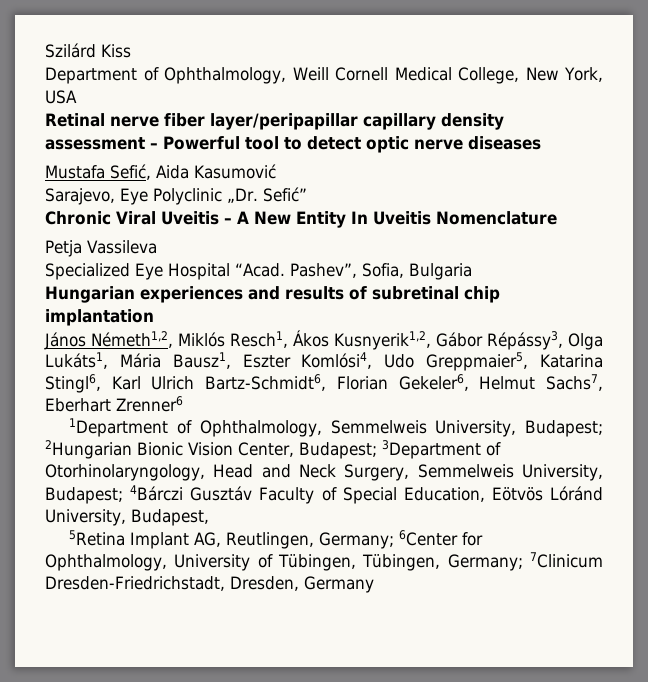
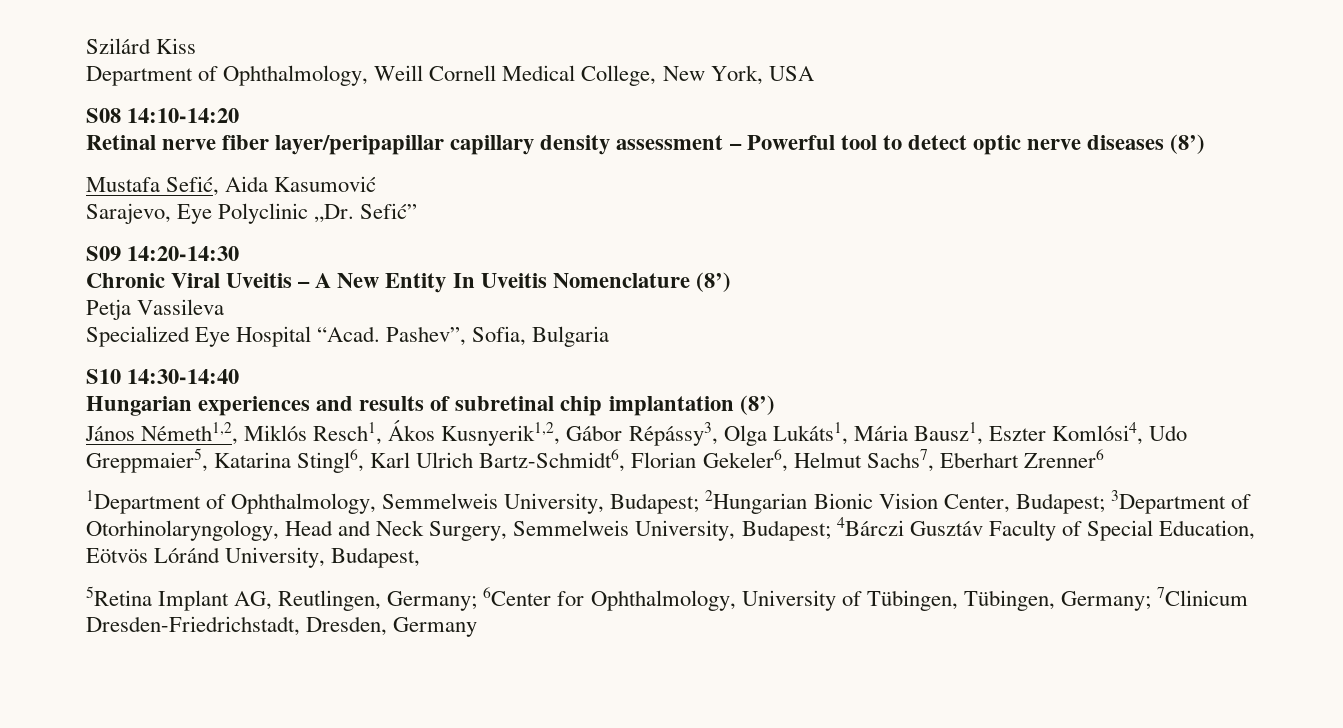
+ S08 14:10-14:20
- Retinal nerve fiber layer/peripapillar capillary density assessment – Powerful tool to detect optic nerve diseases
+ Retinal nerve fiber layer/peripapillar capillary density assessment – Powerful tool to detect optic nerve diseases (8’)
+ S09 14:20-14:30
- Chronic Viral Uveitis – A New Entity In Uveitis Nomenclature
+ Chronic Viral Uveitis – A New Entity In Uveitis Nomenclature (8’)
+ S10 14:30-14:40
- Hungarian experiences and results of subretinal chip implantation
+ Hungarian experiences and results of subretinal chip implantation (8’)

